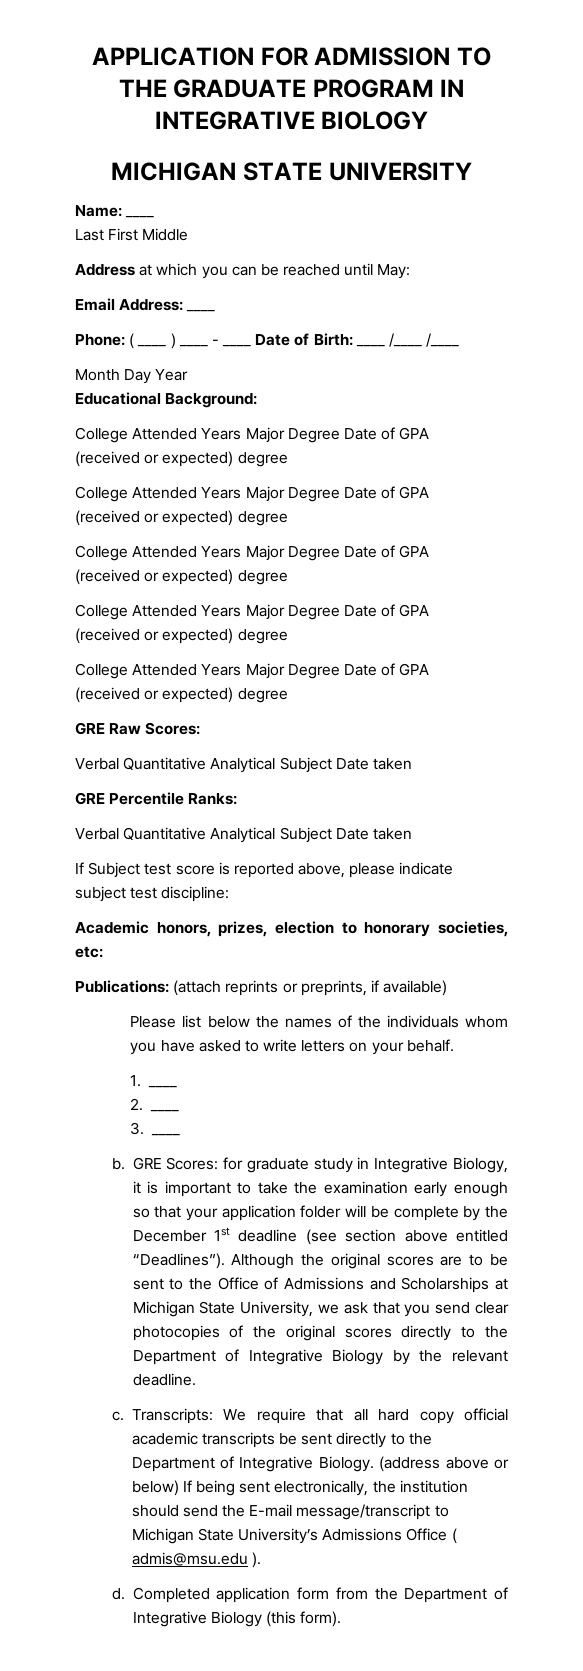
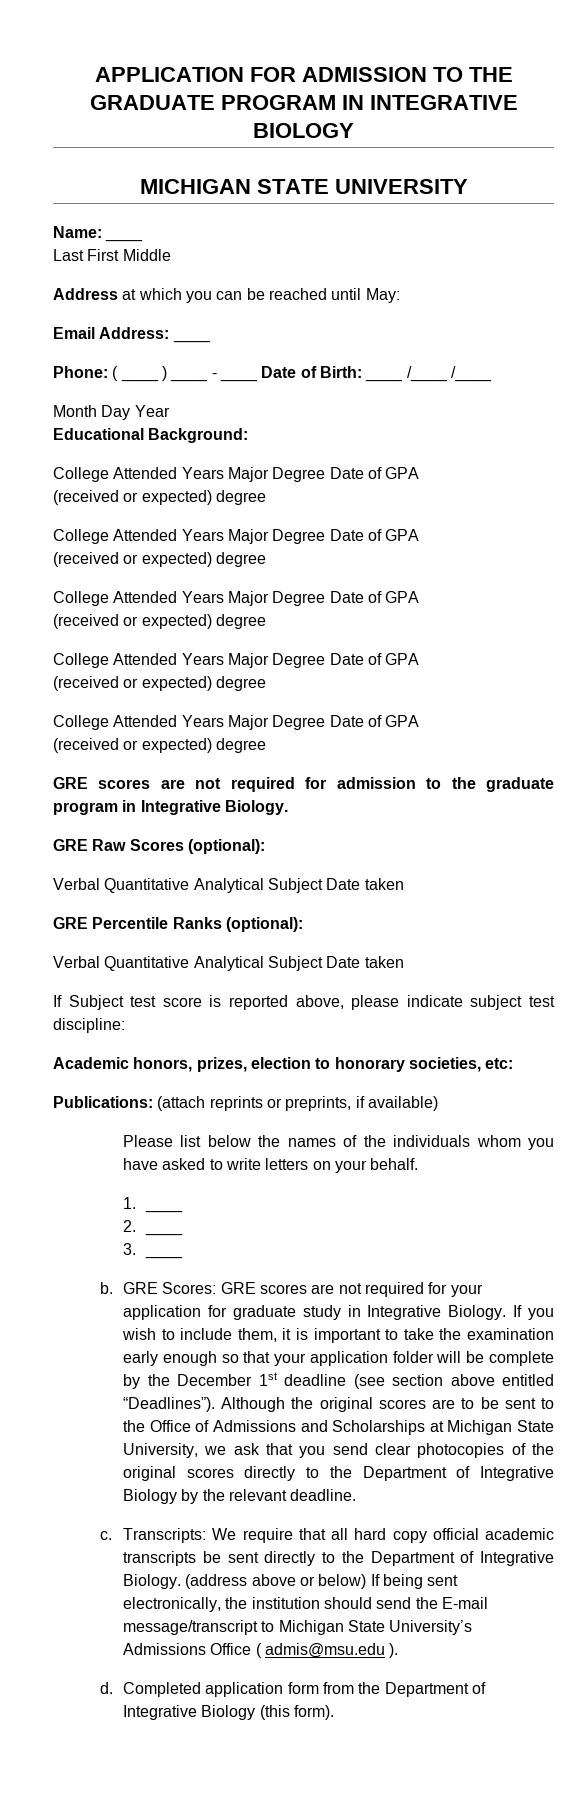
+ GRE scores are not required for admission to the graduate program in Integrative Biology.
- GRE Raw Scores:
+ GRE Raw Scores (optional):
- GRE Percentile Ranks:
+ GRE Percentile Ranks (optional):
- GRE Scores: for graduate study in Integrative Biology, it is important to take the examination early enough so that your application folder will be complete by the December 1st deadline (see section above entitled “Deadlines”).
+ GRE Scores: GRE scores are not required for your application for graduate study in Integrative Biology. If you wish to include them, it is important to take the examination early enough so that your application folder will be complete by the December 1st deadline (see section above entitled “Deadlines”).

